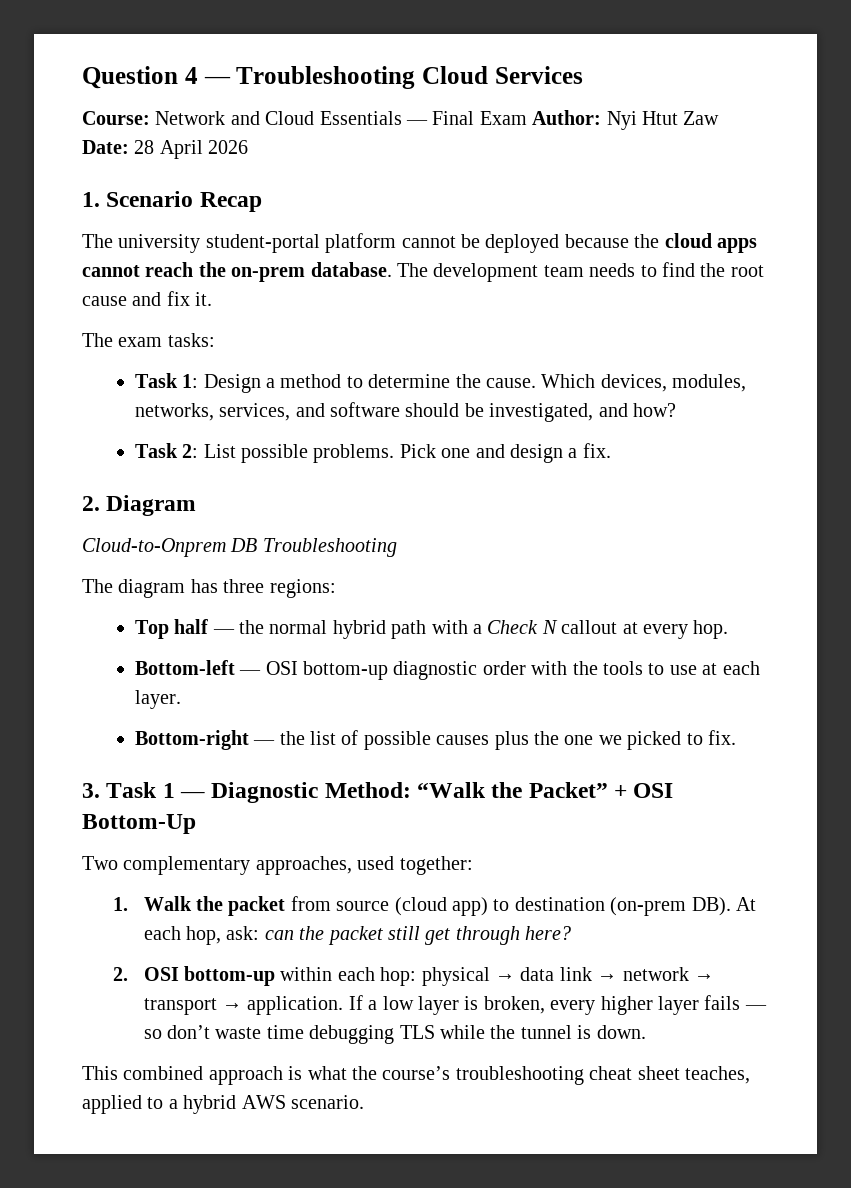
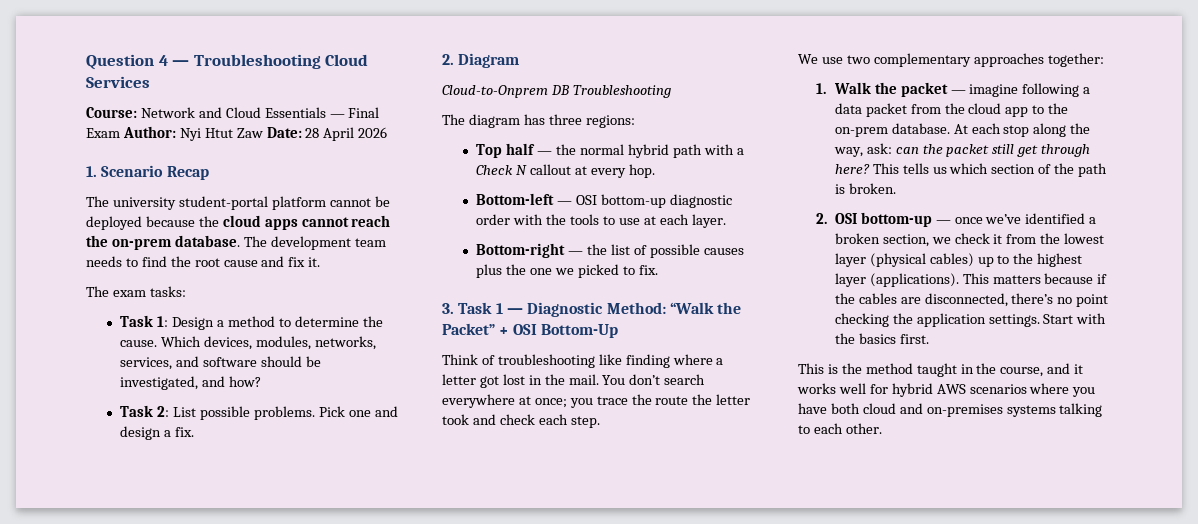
- Two complementary approaches, used together:
+ Think of troubleshooting like finding where a letter got lost in the mail. You don’t search everywhere at once; you trace the route the letter took and check each step.
+ We use two complementary approaches together:
- 1. Walk the packet from source (cloud app) to destination (on-prem DB). At each hop, ask: can the packet still get through here?
- 2. OSI bottom-up within each hop: physical → data link → network → transport → application. If a low layer is broken, every higher layer fails — so don’t waste time debugging TLS while the tunnel is down.
- This combined approach is what the course’s troubleshooting cheat sheet teaches, applied to a hybrid AWS scenario.
+ 1. Walk the packet — imagine following a data packet from the cloud app to the on-prem database. At each stop along the way, ask: can the packet still get through here? This tells us which section of the path is broken.
+ 2. OSI bottom-up — once we’ve identified a broken section, we check it from the lowest layer (physical cables) up to the highest layer (applications). This matters because if the cables are disconnected, there’s no point checking the application settings. Start with the basics first.
+ This is the method taught in the course, and it works well for hybrid AWS scenarios where you have both cloud and on-premises systems talking to each other.

